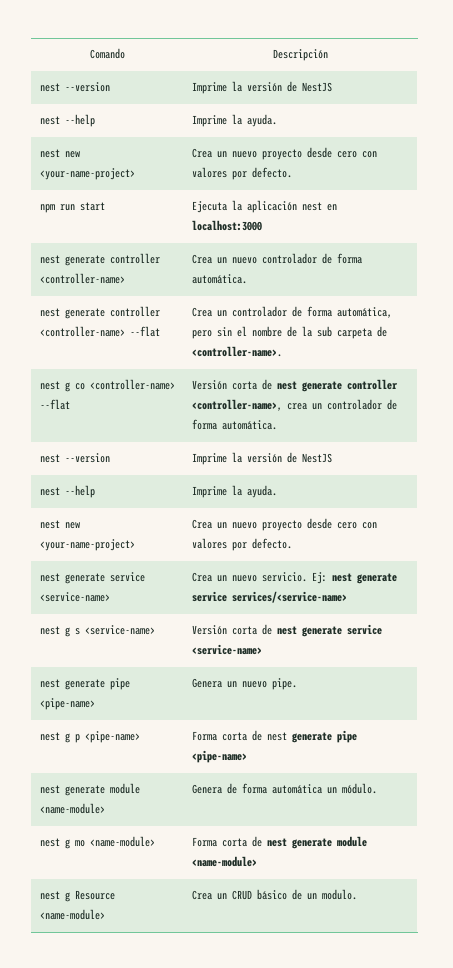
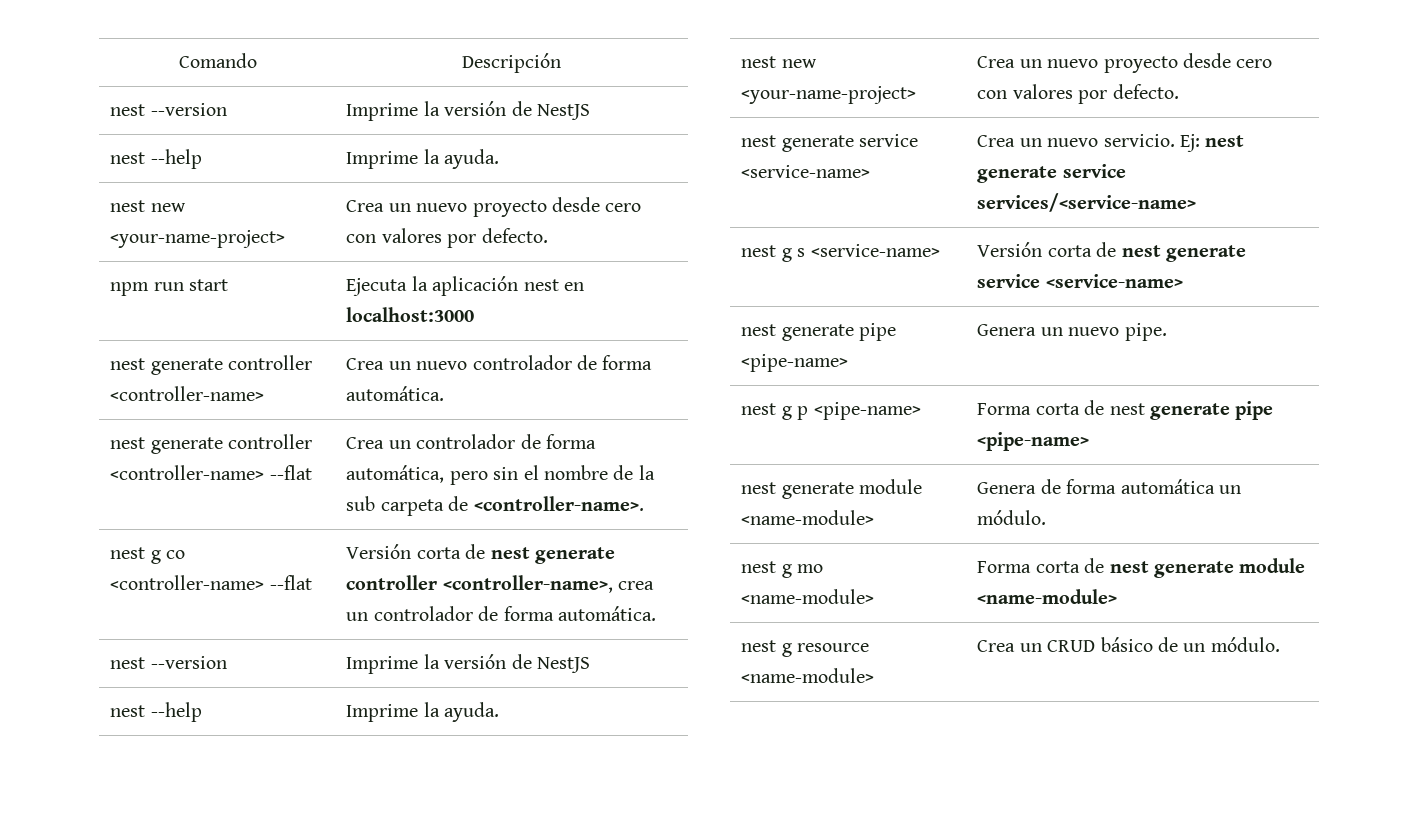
- nest g Resource <name-module> | Crea un CRUD básico de un modulo.
+ nest g resource <name-module> | Crea un CRUD básico de un módulo.

